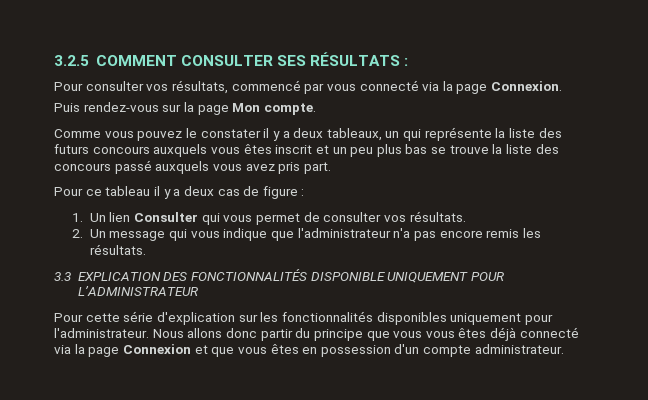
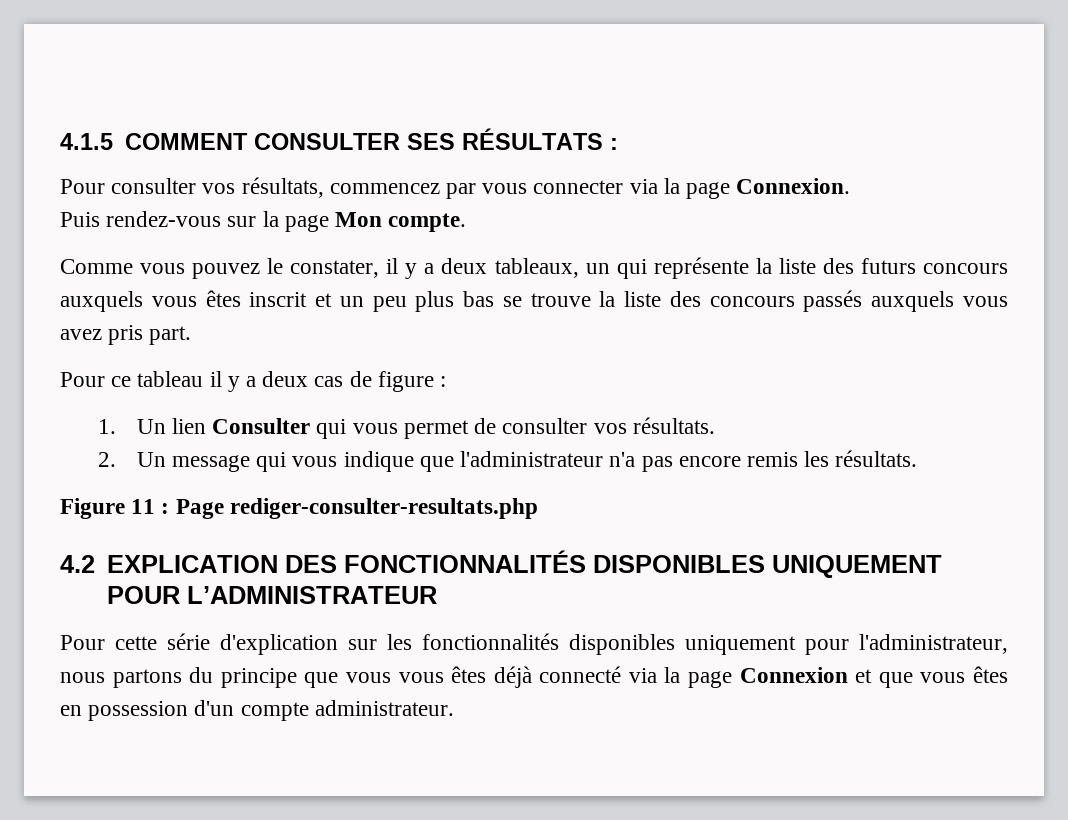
- 3.2.5 COMMENT CONSULTER SES RÉSULTATS :
+ 4.1.5 COMMENT CONSULTER SES RÉSULTATS :
- Pour consulter vos résultats, commencé par vous connecté via la page Connexion.
+ Pour consulter vos résultats, commencez par vous connecter via la page Connexion.
- Comme vous pouvez le constater il y a deux tableaux, un qui représente la liste des futurs concours auxquels vous êtes inscrit et un peu plus bas se trouve la liste des concours passé auxquels vous avez pris part.
+ Comme vous pouvez le constater, il y a deux tableaux, un qui représente la liste des futurs concours auxquels vous êtes inscrit et un peu plus bas se trouve la liste des concours passés auxquels vous avez pris part.
- 3.3 EXPLICATION DES FONCTIONNALITÉS DISPONIBLE UNIQUEMENT POUR L’ADMINISTRATEUR
+ Figure 11 : Page rediger-consulter-resultats.php
+ 4.2 EXPLICATION DES FONCTIONNALITÉS DISPONIBLES UNIQUEMENT POUR L’ADMINISTRATEUR
- Pour cette série d'explication sur les fonctionnalités disponibles uniquement pour l'administrateur. Nous allons donc partir du principe que vous vous êtes déjà connecté via la page Connexion et que vous êtes en possession d'un compte administrateur.
+ Pour cette série d'explication sur les fonctionnalités disponibles uniquement pour l'administrateur, nous partons du principe que vous vous êtes déjà connecté via la page Connexion et que vous êtes en possession d'un compte administrateur.

